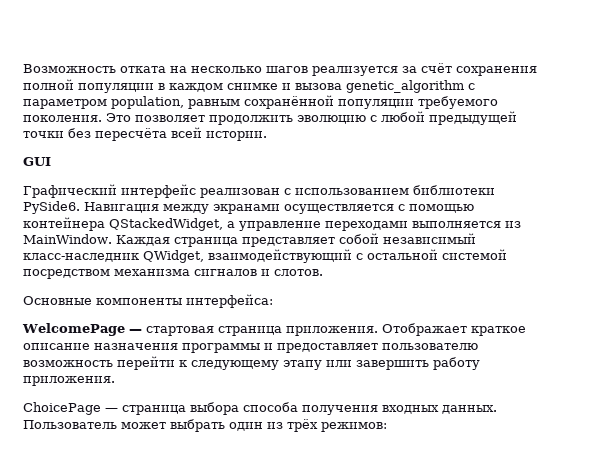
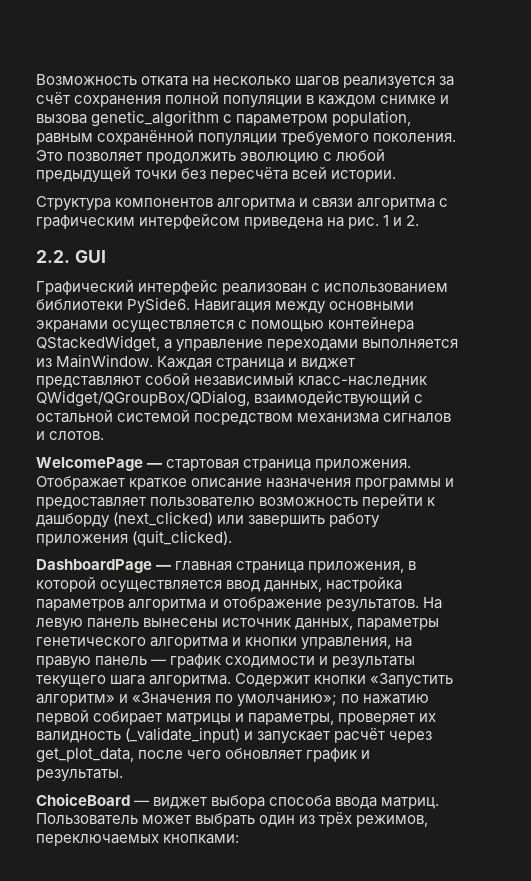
- GUI
+ Структура компонентов алгоритма и связи алгоритма с графическим интерфейсом приведена на рис. 1 и 2.
+ 2.2. GUI
- Навигация между экранами осуществляется с помощью контейнера QStackedWidget, а управление переходами выполняется из MainWindow.
+ Навигация между основными экранами осуществляется с помощью контейнера QStackedWidget, а управление переходами выполняется из MainWindow.
- Каждая страница представляет собой независимый класс-наследник QWidget, взаимодействующий с остальной системой посредством механизма сигналов и слотов.
+ Каждая страница и виджет представляют собой независимый класс-наследник QWidget/QGroupBox/QDialog, взаимодействующий с остальной системой посредством механизма сигналов и слотов.
- Основные компоненты интерфейса:
- Отображает краткое описание назначения программы и предоставляет пользователю возможность перейти к следующему этапу или завершить работу приложения.
- ChoicePage — страница выбора способа получения входных данных.
+ Отображает краткое описание назначения программы и предоставляет пользователю возможность перейти к дашборду (next_clicked) или завершить работу приложения (quit_clicked).
+ DashboardPage — главная страница приложения, в которой осуществляется ввод данных, настройка параметров алгоритма и отображение результатов. На левую панель вынесены источник данных, параметры генетического алгоритма и кнопки управления, на правую панель — график сходимости и результаты текущего шага алгоритма. Содержит кнопки «Запустить алгоритм» и «Значения по умолчанию»; по нажатию первой собирает матрицы и параметры, проверяет их валидность (_validate_input) и запускает расчёт через get_plot_data, после чего обновляет график и результаты.
+ ChoiceBoard — виджет выбора способа ввода матриц.
- Пользователь может выбрать один из трёх режимов:
+ Пользователь может выбрать один из трёх режимов, переключаемых кнопками:

